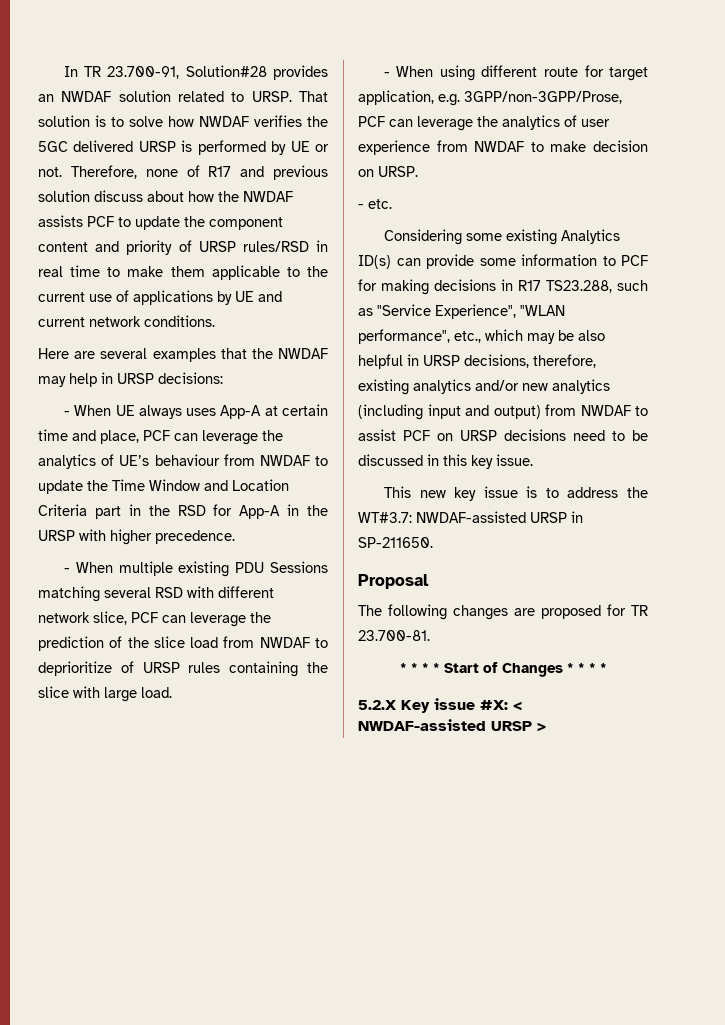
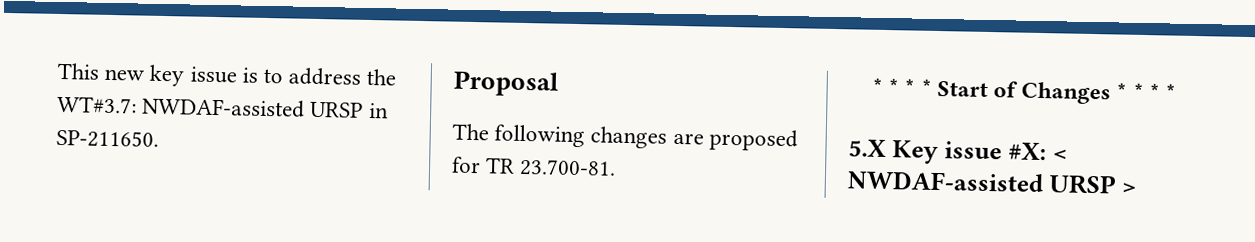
- In TR 23.700-91, Solution#28 provides an NWDAF solution related to URSP. That solution is to solve how NWDAF verifies the 5GC delivered URSP is performed by UE or not. Therefore, none of R17 and previous solution discuss about how the NWDAF assists PCF to update the component content and priority of URSP rules/RSD in real time to make them applicable to the current use of applications by UE and current network conditions.
- Here are several examples that the NWDAF may help in URSP decisions:
- - When UE always uses App-A at certain time and place, PCF can leverage the analytics of UE’s behaviour from NWDAF to update the Time Window and Location Criteria part in the RSD for App-A in the URSP with higher precedence.
- - When multiple existing PDU Sessions matching several RSD with different network slice, PCF can leverage the prediction of the slice load from NWDAF to deprioritize of URSP rules containing the slice with large load.
- - When using different route for target application, e.g. 3GPP/non-3GPP/Prose, PCF can leverage the analytics of user experience from NWDAF to make decision on URSP.
- - etc.
- Considering some existing Analytics ID(s) can provide some information to PCF for making decisions in R17 TS23.288, such as "Service Experience", "WLAN performance", etc., which may be also helpful in URSP decisions, therefore, existing analytics and/or new analytics (including input and output) from NWDAF to assist PCF on URSP decisions need to be discussed in this key issue.
- 5.2.X Key issue #X: < NWDAF-assisted URSP >
+ 5.X Key issue #X: < NWDAF-assisted URSP >

